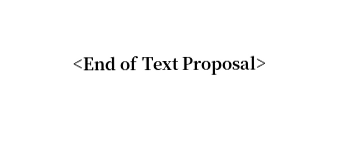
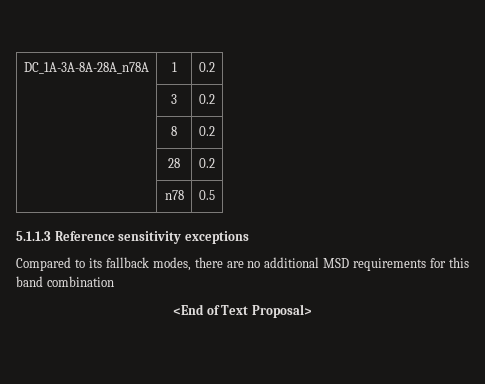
+ DC_1A-3A-8A-28A_n78A | 1 | 0.2
+ | 3 | 0.2
+ | 8 | 0.2
+ | 28 | 0.2
+ | n78 | 0.5
+ 5.1.1.3 Reference sensitivity exceptions
+ Compared to its fallback modes, there are no additional MSD requirements for this band combination

